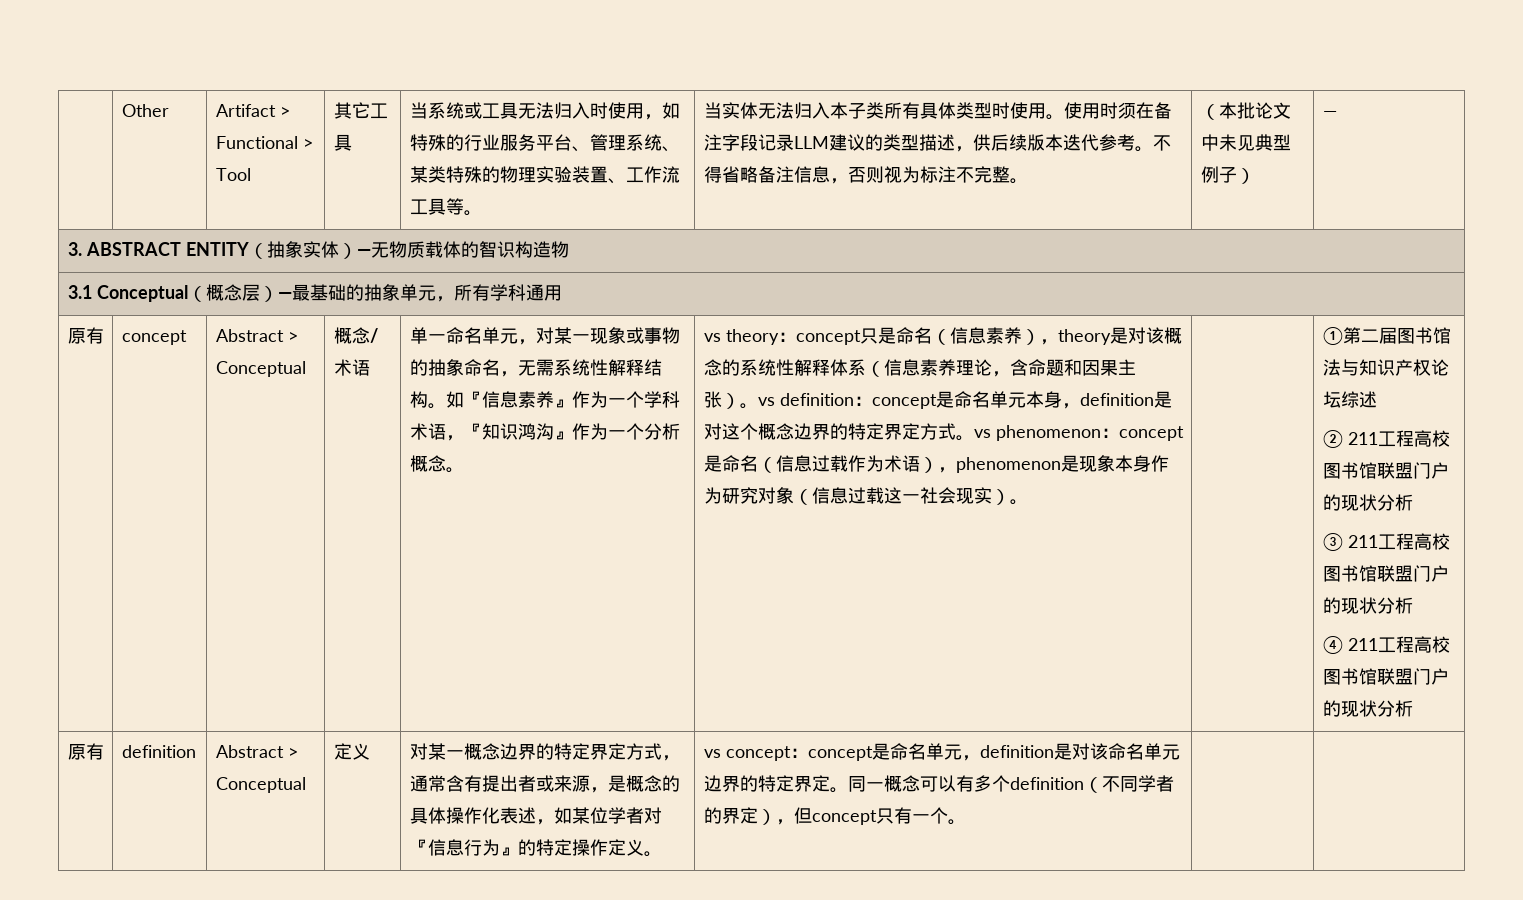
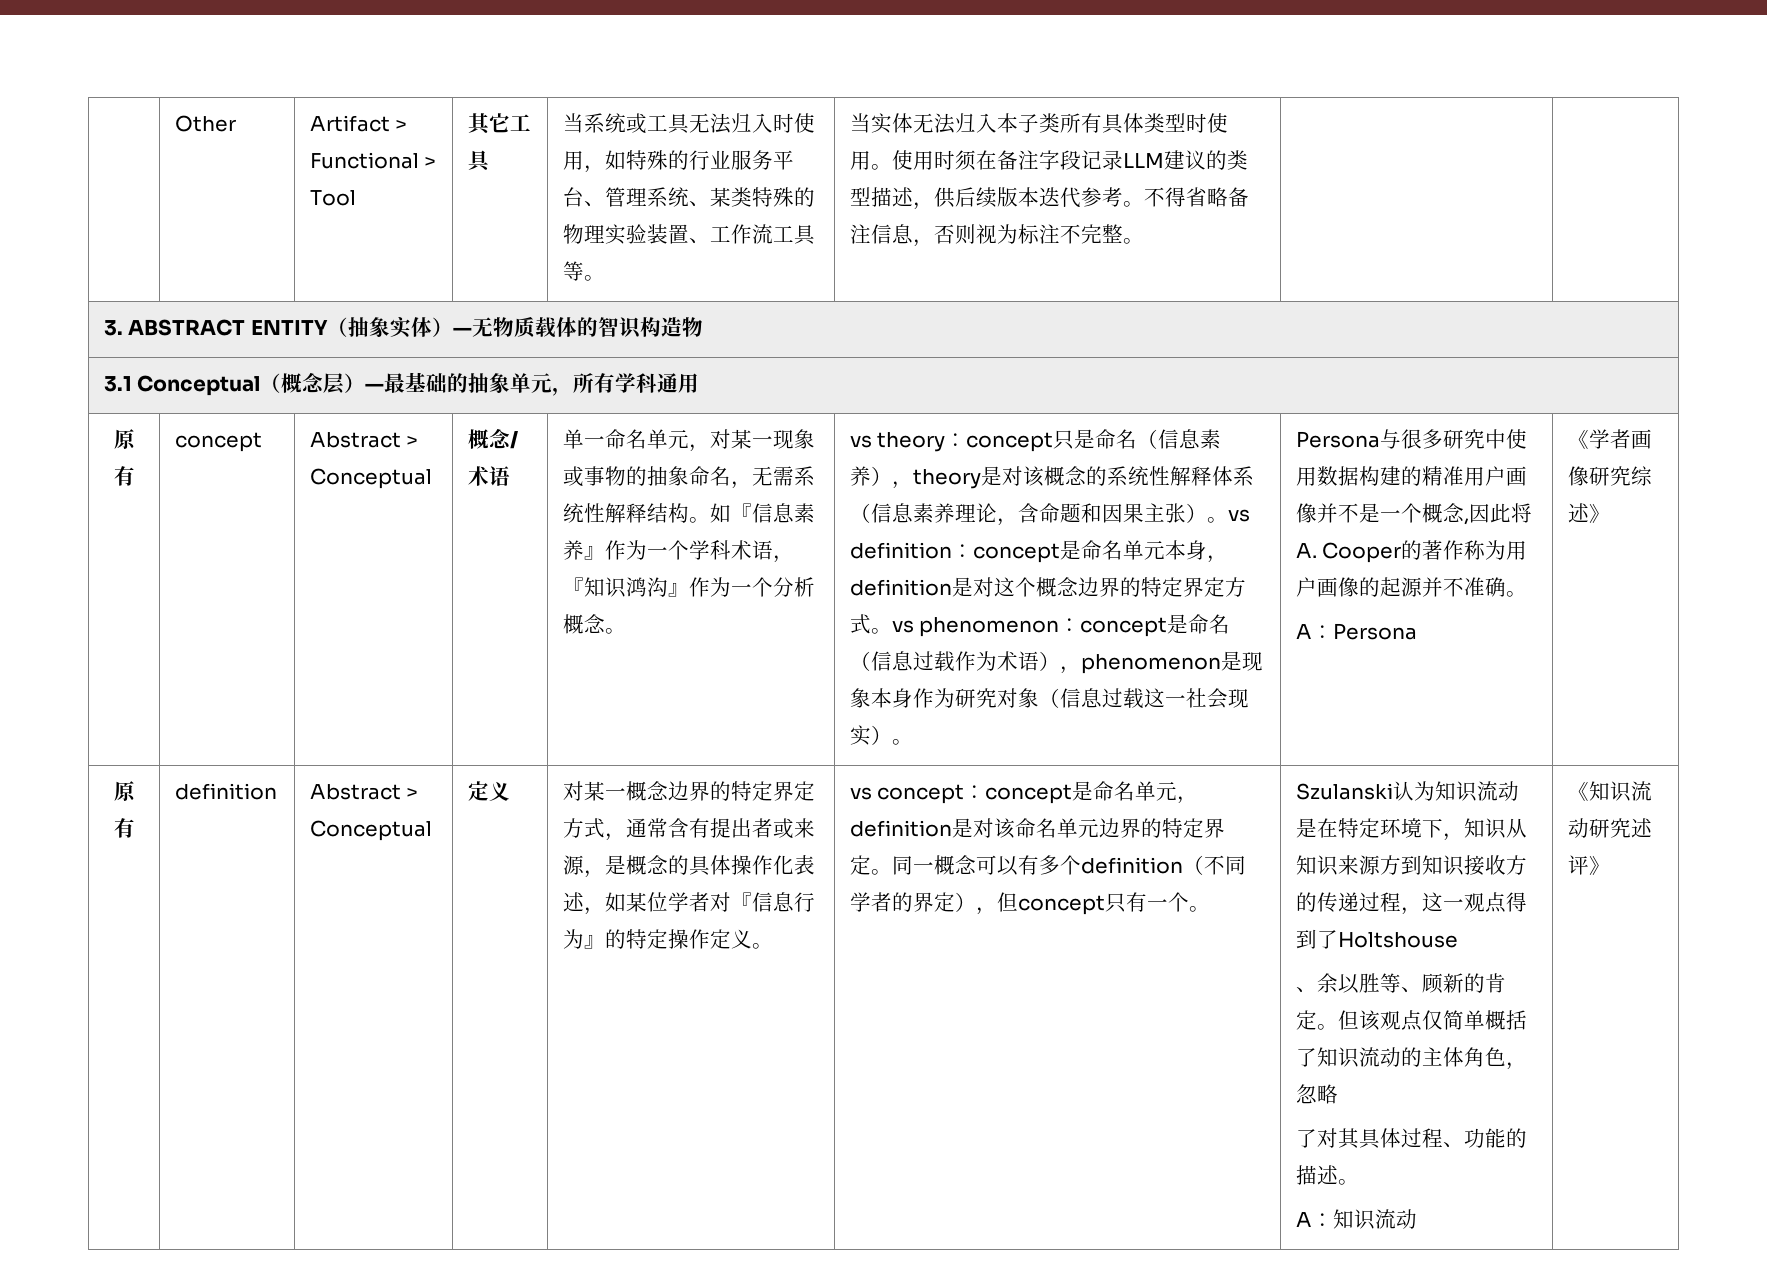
- （本批论文中未见典型例子） | —
- ①第二届图书馆法与知识产权论坛综述
- ② 211工程高校图书馆联盟门户的现状分析
- ③ 211工程高校图书馆联盟门户的现状分析
- ④ 211工程高校图书馆联盟门户的现状分析
+ Persona与很多研究中使用数据构建的精准用户画像并不是一个概念,因此将A. Cooper的著作称为用户画像的起源并不准确。
+ A：Persona | 《学者画像研究综述》
+ Szulanski认为知识流动是在特定环境下，知识从知识来源方到知识接收方的传递过程，这一观点得到了Holtshouse
+ 、余以胜等、顾新的肯定。但该观点仅简单概括了知识流动的主体角色，忽略
+ 了对其具体过程、功能的描述。
+ A：知识流动 | 《知识流动研究述评》

